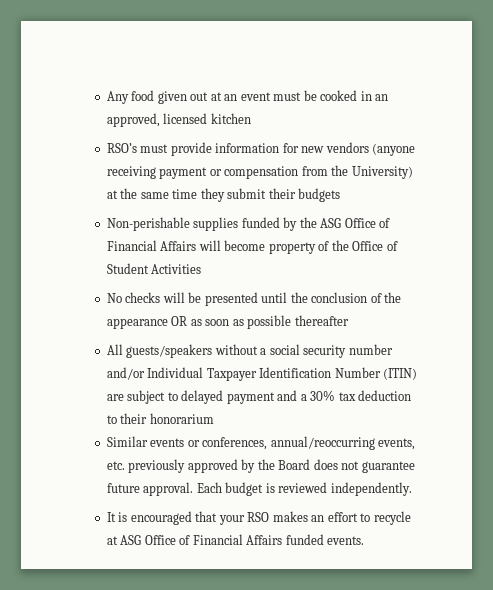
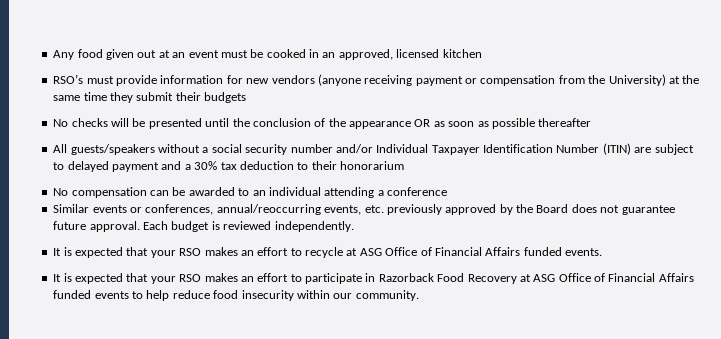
- Non-perishable supplies funded by the ASG Office of Financial Affairs will become property of the Office of Student Activities
+ No compensation can be awarded to an individual attending a conference
- It is encouraged that your RSO makes an effort to recycle at ASG Office of Financial Affairs funded events.
+ It is expected that your RSO makes an effort to recycle at ASG Office of Financial Affairs funded events.
+ It is expected that your RSO makes an effort to participate in Razorback Food Recovery at ASG Office of Financial Affairs funded events to help reduce food insecurity within our community.

